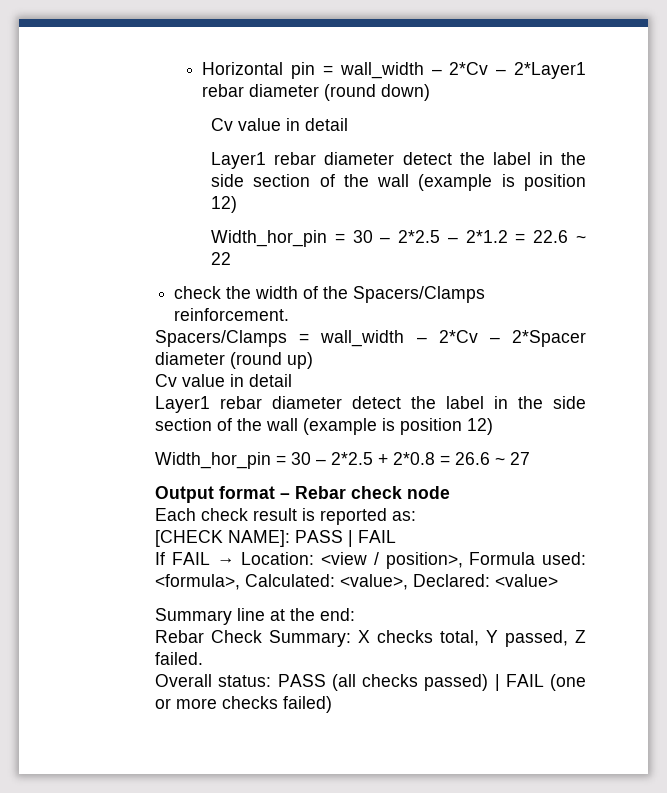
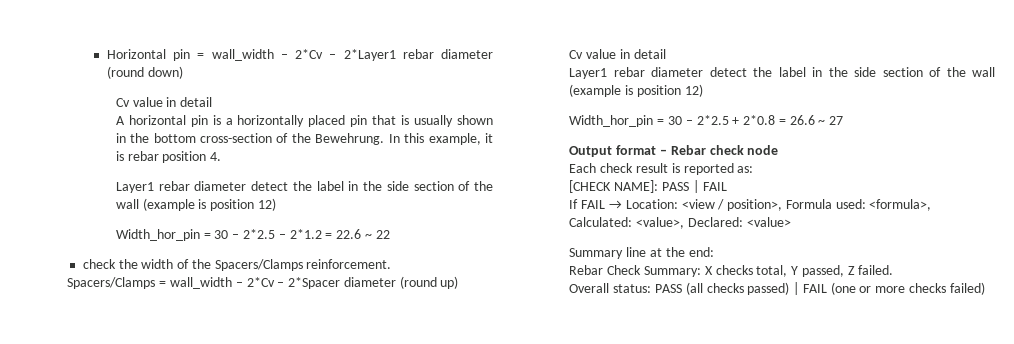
+ A horizontal pin is a horizontally placed pin that is usually shown in the bottom cross-section of the Bewehrung. In this example, it is rebar position 4.

